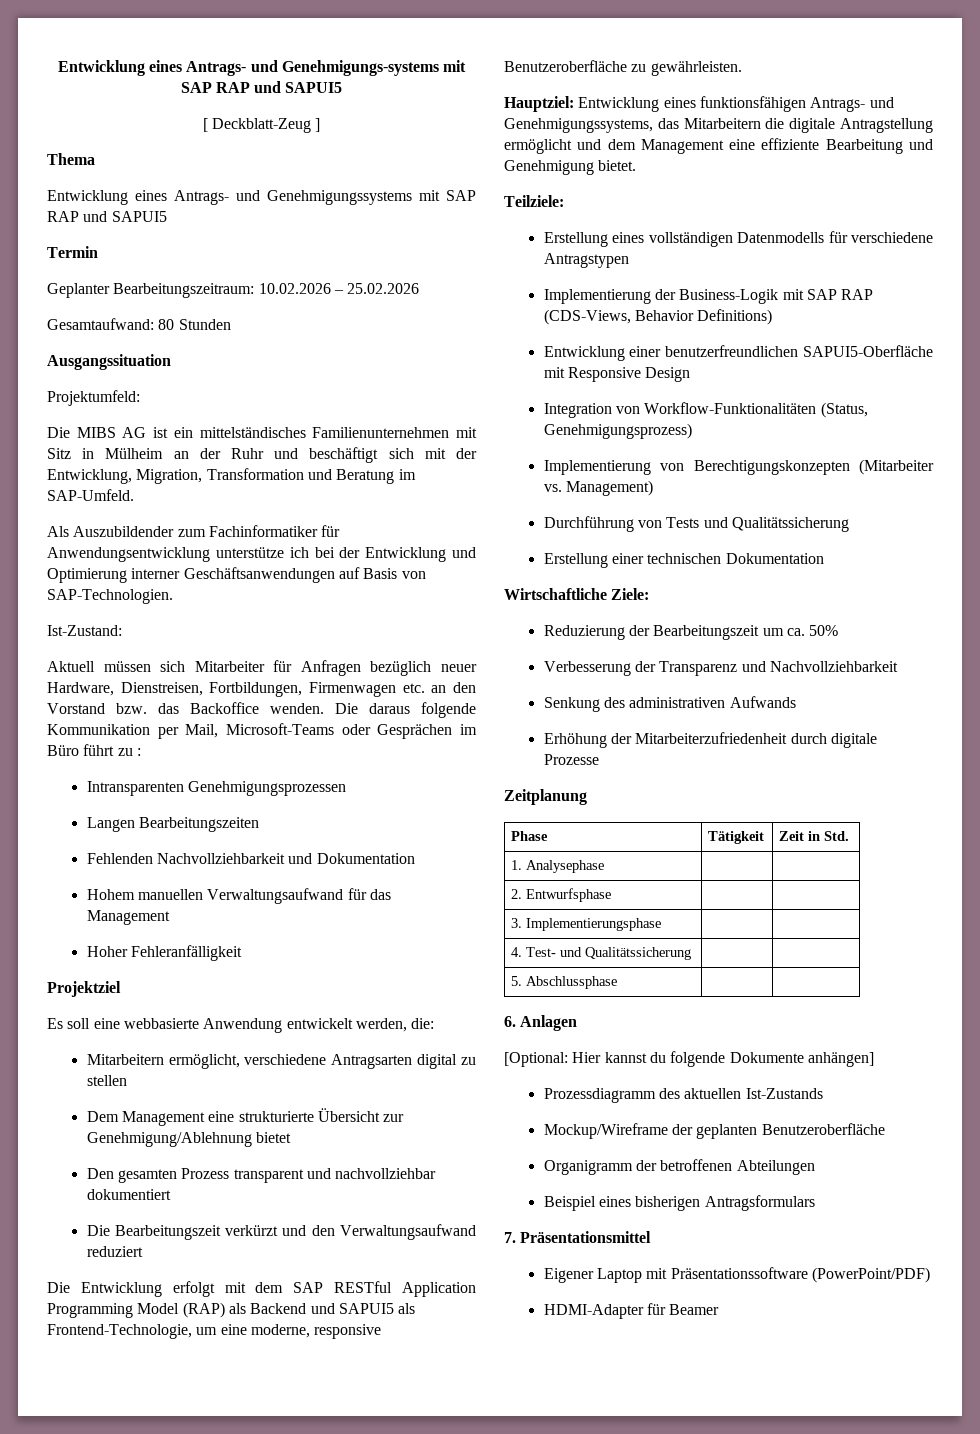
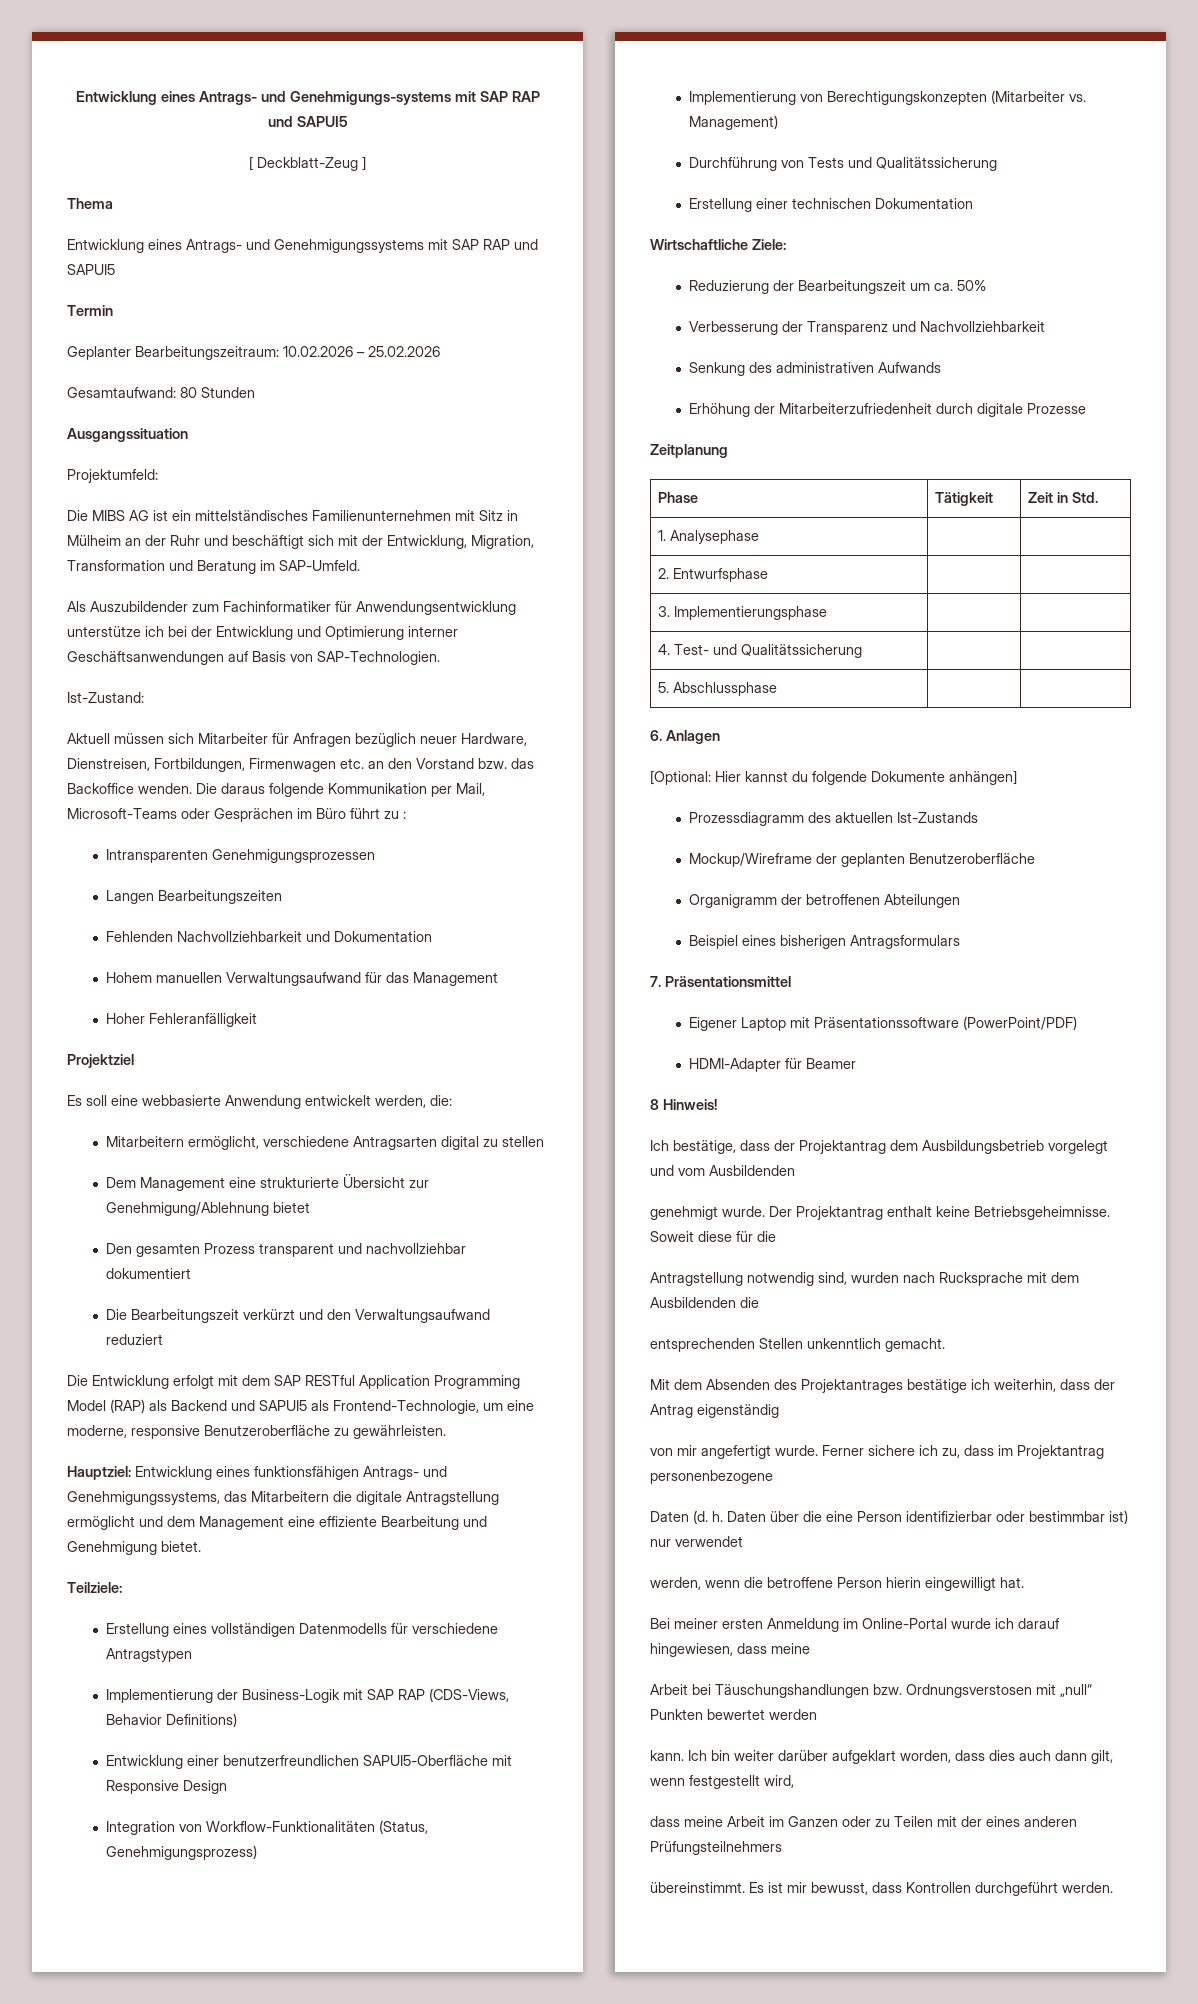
+ 8 Hinweis!
+ Ich bestätige, dass der Projektantrag dem Ausbildungsbetrieb vorgelegt und vom Ausbildenden
+ genehmigt wurde. Der Projektantrag enthalt keine Betriebsgeheimnisse. Soweit diese für die
+ Antragstellung notwendig sind, wurden nach Rucksprache mit dem Ausbildenden die
+ entsprechenden Stellen unkenntlich gemacht.
+ Mit dem Absenden des Projektantrages bestätige ich weiterhin, dass der Antrag eigenständig
+ von mir angefertigt wurde. Ferner sichere ich zu, dass im Projektantrag personenbezogene
+ Daten (d. h. Daten über die eine Person identifizierbar oder bestimmbar ist) nur verwendet
+ werden, wenn die betroffene Person hierin eingewilligt hat.
+ Bei meiner ersten Anmeldung im Online-Portal wurde ich darauf hingewiesen, dass meine
+ Arbeit bei Täuschungshandlungen bzw. Ordnungsverstosen mit „null“ Punkten bewertet werden
+ kann. Ich bin weiter darüber aufgeklart worden, dass dies auch dann gilt, wenn festgestellt wird,
+ dass meine Arbeit im Ganzen oder zu Teilen mit der eines anderen Prüfungsteilnehmers
+ übereinstimmt. Es ist mir bewusst, dass Kontrollen durchgeführt werden.

